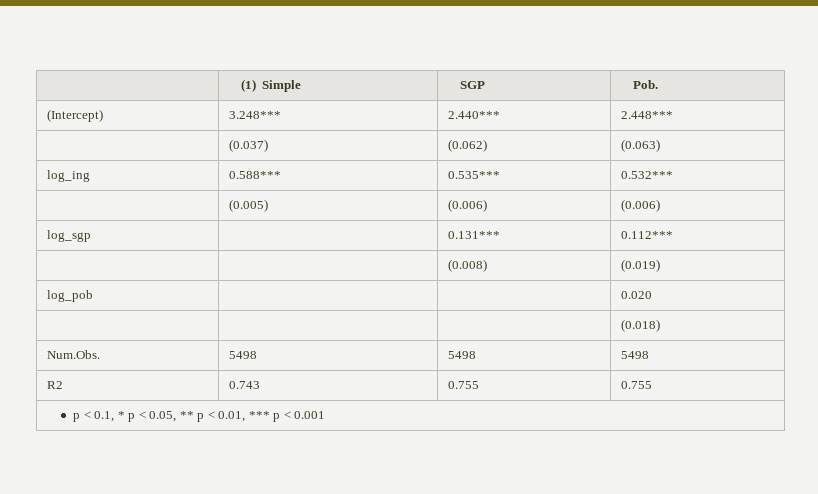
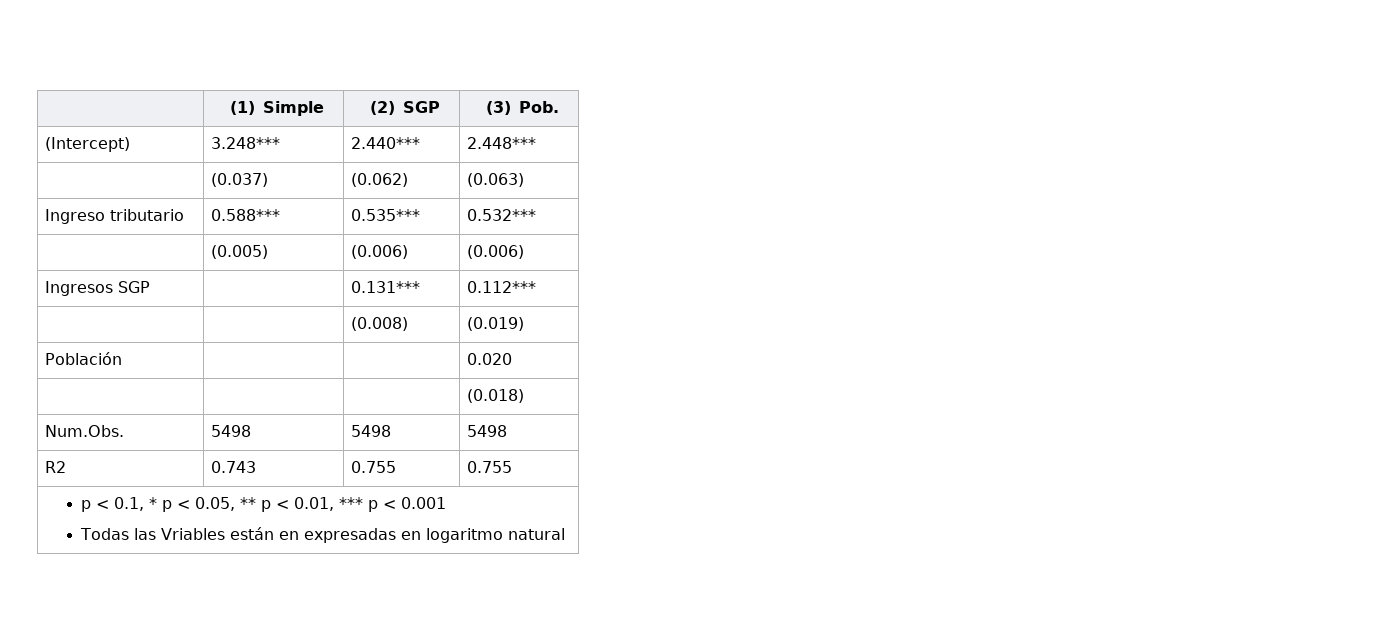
- | (1) Simple | SGP | Pob.
+ | (1) Simple | (2) SGP | (3) Pob.
- log_ing | 0.588*** | 0.535*** | 0.532***
+ Ingreso tributario | 0.588*** | 0.535*** | 0.532***
- log_sgp | | 0.131*** | 0.112***
+ Ingresos SGP | | 0.131*** | 0.112***
- log_pob | | | 0.020
+ Población | | | 0.020
  p < 0.1, * p < 0.05, ** p < 0.01, *** p < 0.001
+ Todas las Vriables están en expresadas en logaritmo natural

